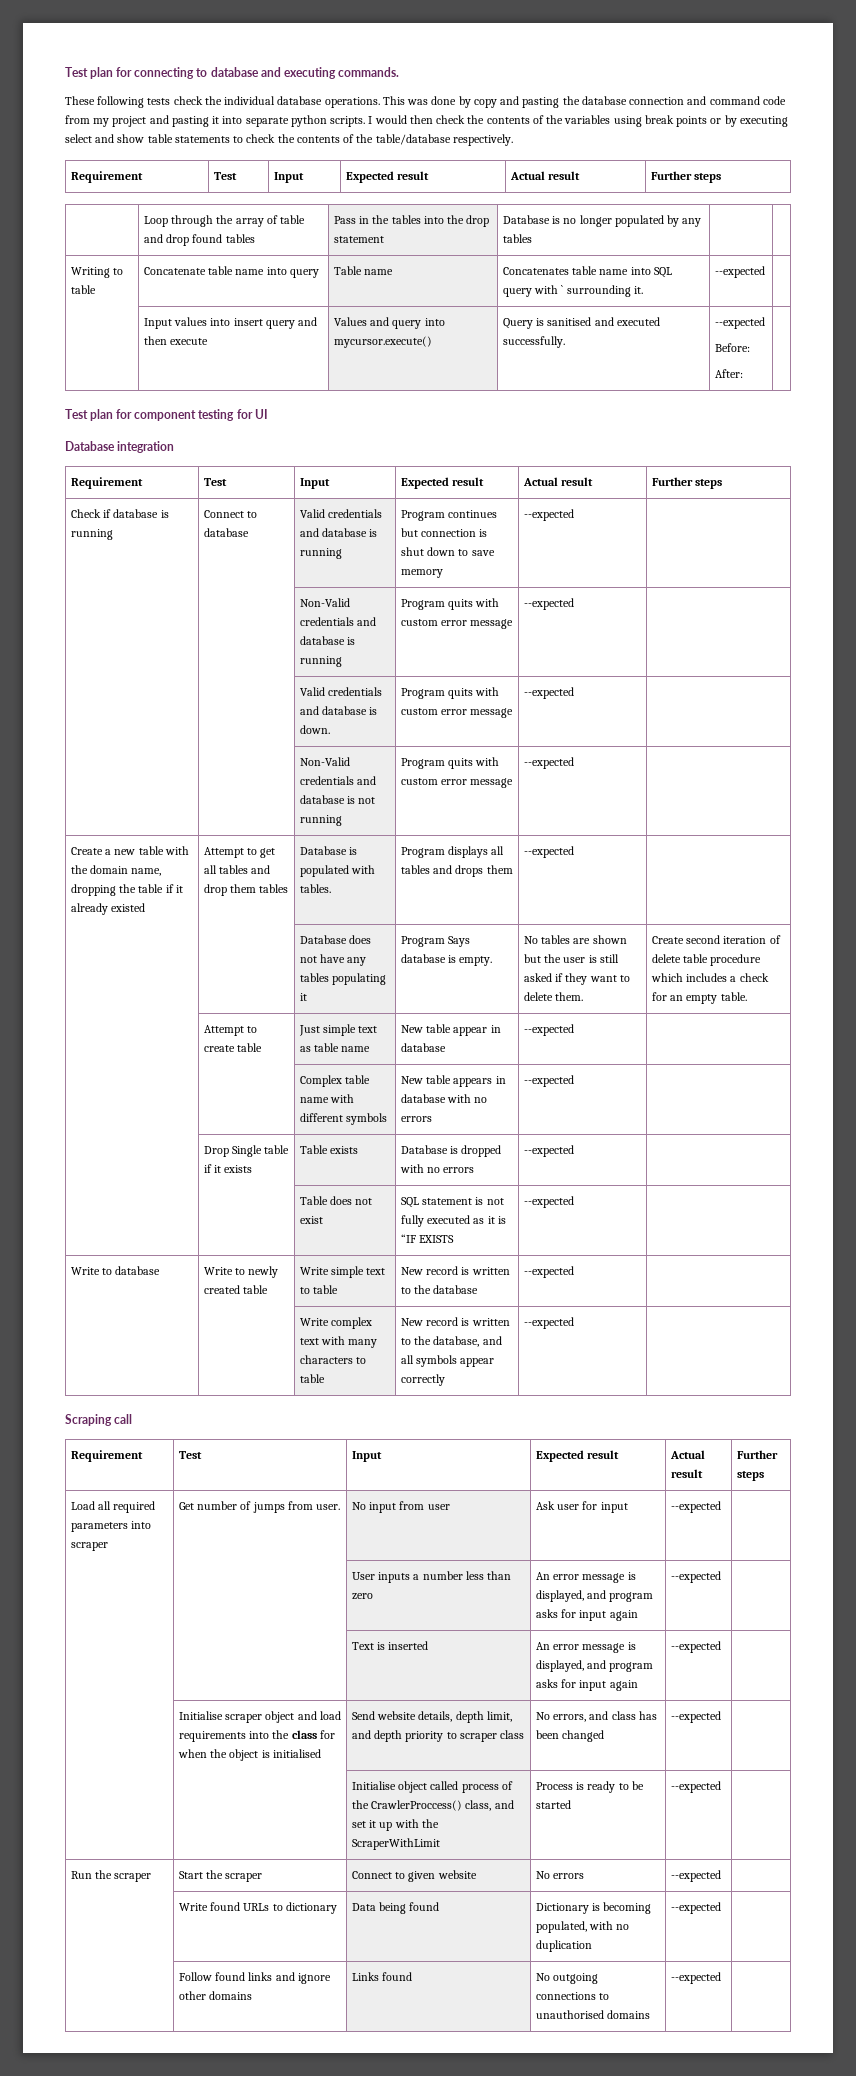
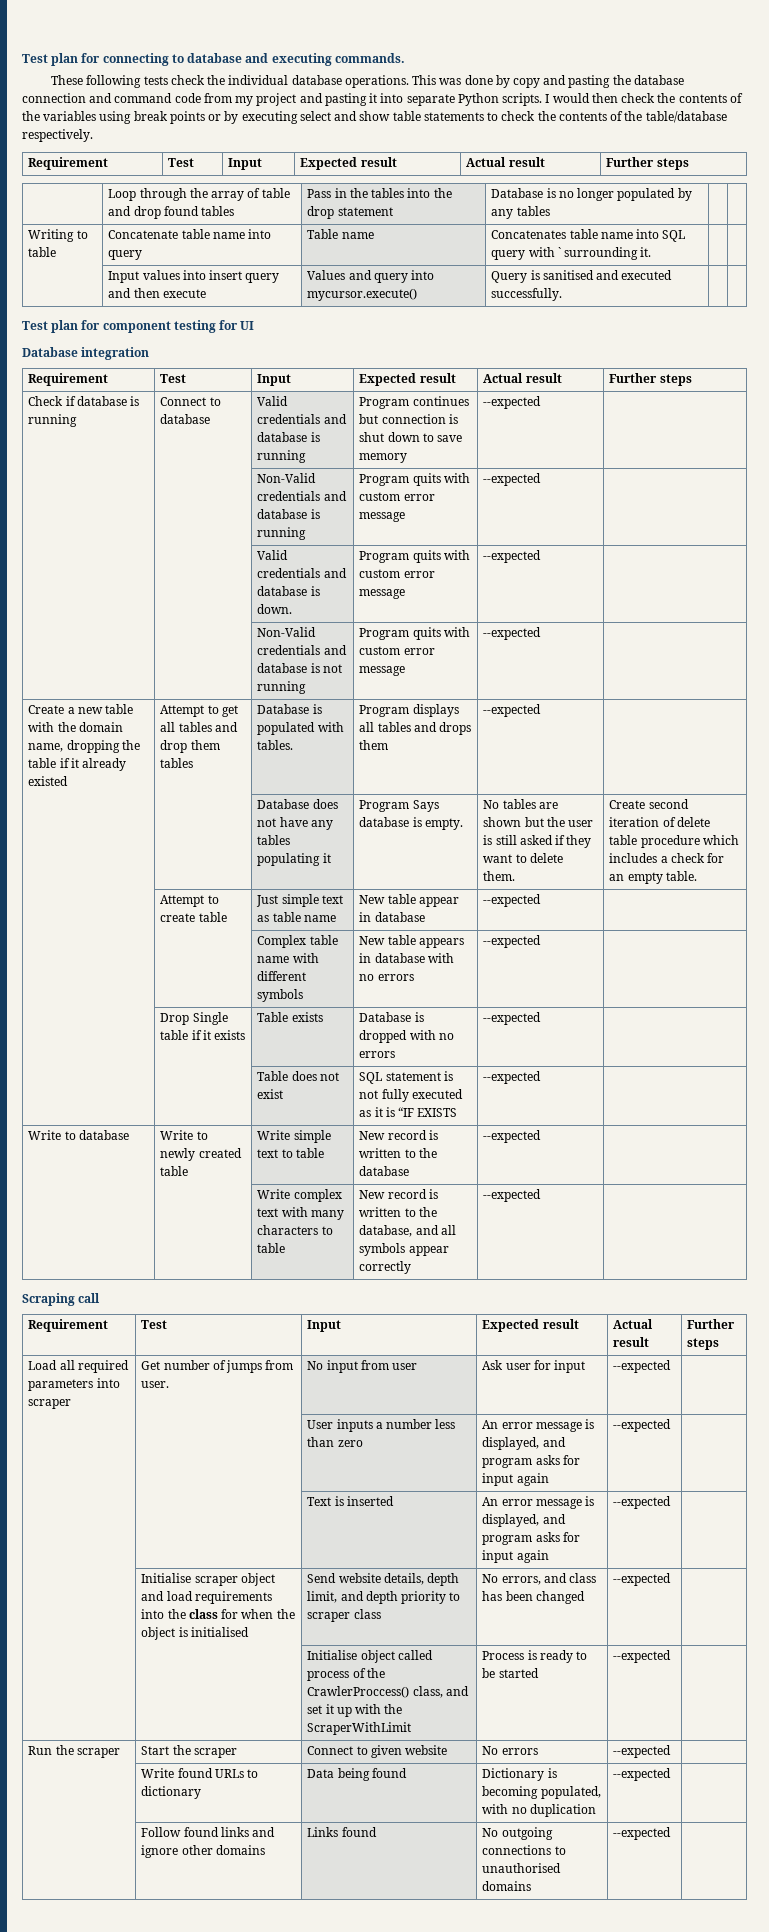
- This was done by copy and pasting the database connection and command code from my project and pasting it into separate python scripts.
+ This was done by copy and pasting the database connection and command code from my project and pasting it into separate Python scripts.
- Writing to table | Concatenate table name into query | Table name | Concatenates table name into SQL query with ` surrounding it. | --expected |
+ Writing to table | Concatenate table name into query | Table name | Concatenates table name into SQL query with ` surrounding it. | |
- | Input values into insert query and then execute | Values and query into mycursor.execute() | Query is sanitised and executed successfully. | --expected
- Before:
- After: |
+ | Input values into insert query and then execute | Values and query into mycursor.execute() | Query is sanitised and executed successfully. | |

